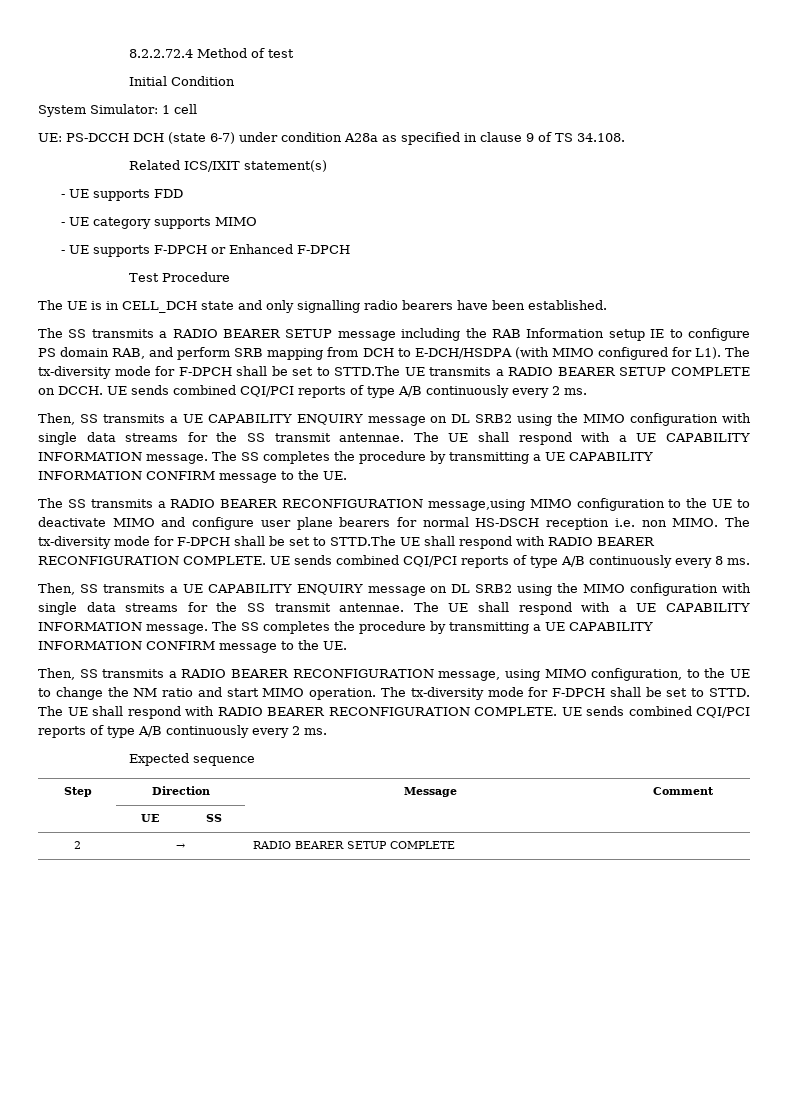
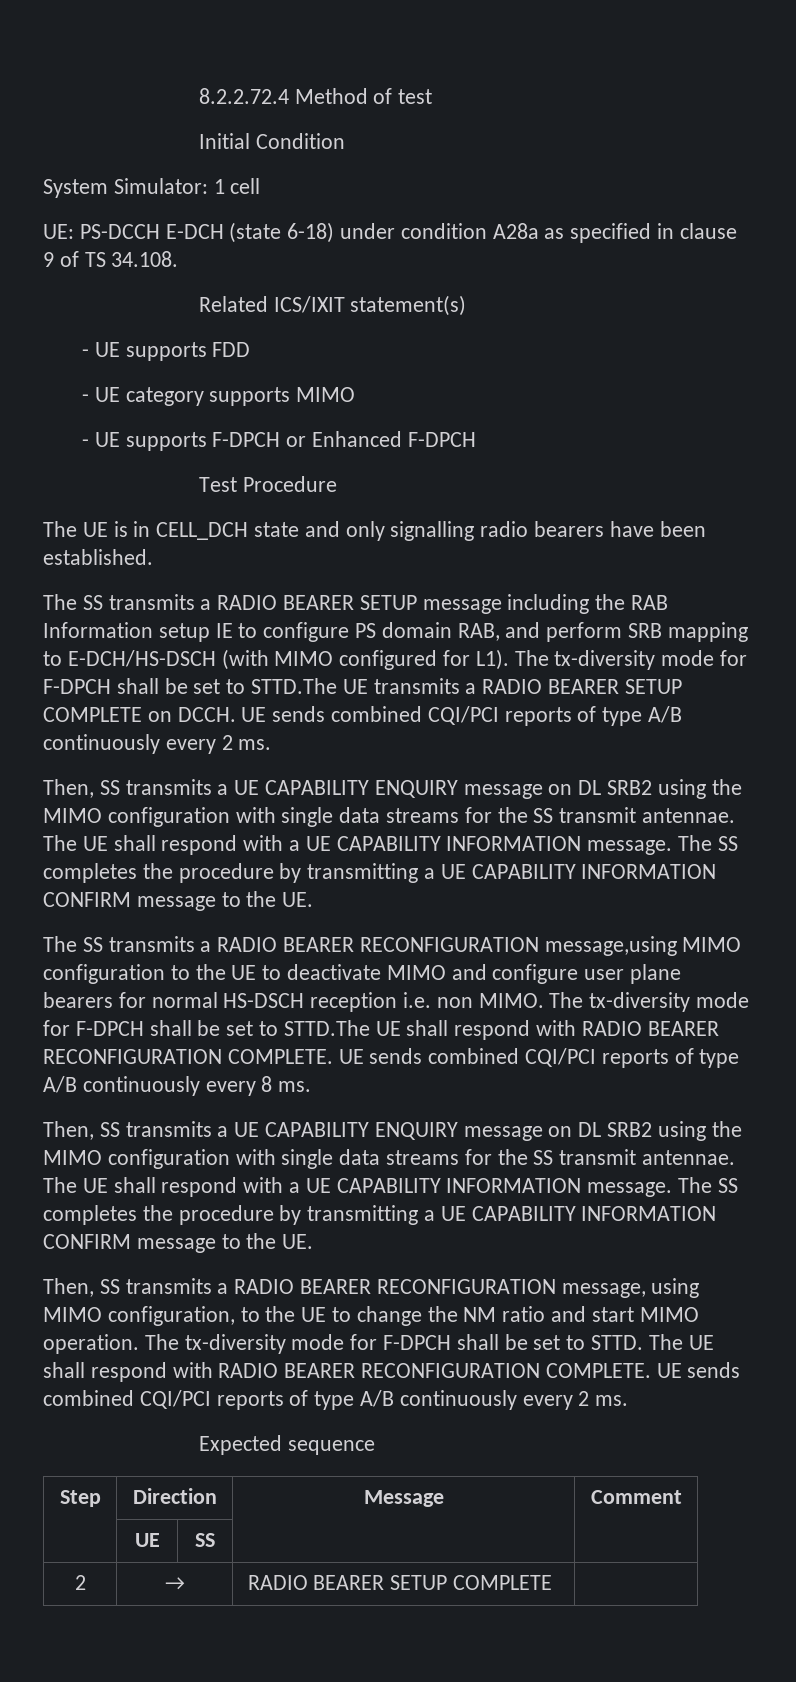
- UE: PS-DCCH DCH (state 6-7) under condition A28a as specified in clause 9 of TS 34.108.
+ UE: PS-DCCH E-DCH (state 6-18) under condition A28a as specified in clause 9 of TS 34.108.
- The SS transmits a RADIO BEARER SETUP message including the RAB Information setup IE to configure PS domain RAB, and perform SRB mapping from DCH to E-DCH/HSDPA (with MIMO configured for L1). The tx-diversity mode for F-DPCH shall be set to STTD.The UE transmits a RADIO BEARER SETUP COMPLETE on DCCH.
+ The SS transmits a RADIO BEARER SETUP message including the RAB Information setup IE to configure PS domain RAB, and perform SRB mapping to E-DCH/HS-DSCH (with MIMO configured for L1). The tx-diversity mode for F-DPCH shall be set to STTD.The UE transmits a RADIO BEARER SETUP COMPLETE on DCCH.

